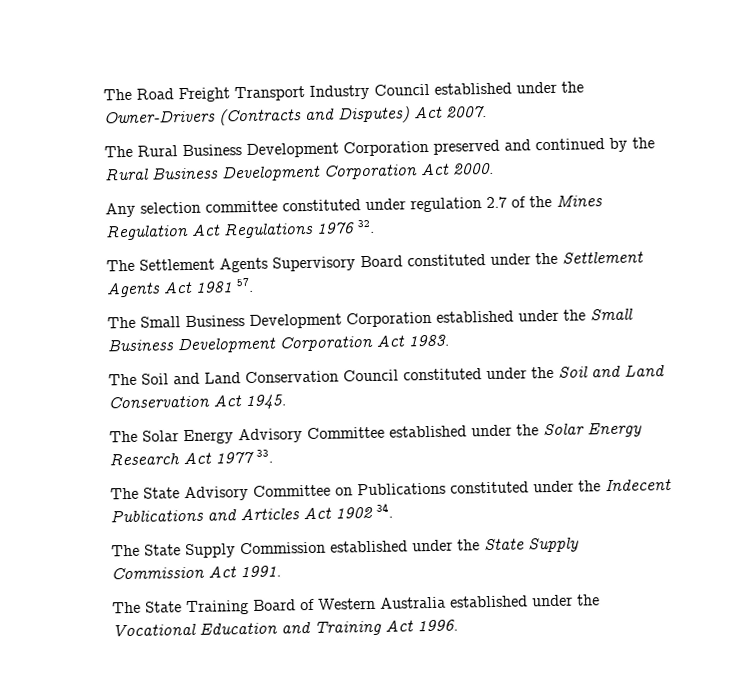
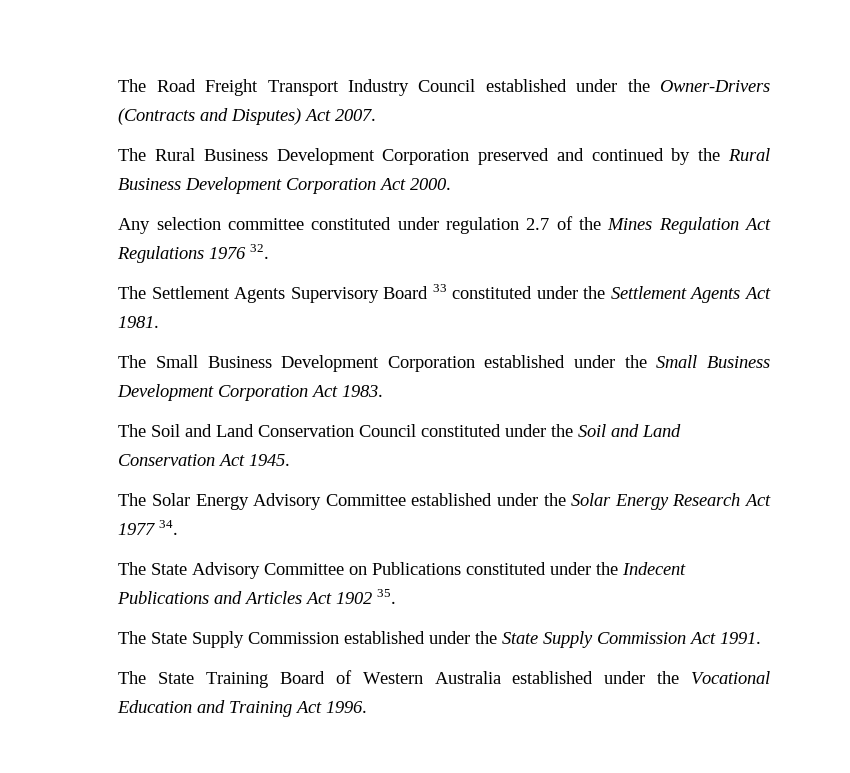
- The Settlement Agents Supervisory Board constituted under the Settlement Agents Act 1981 57.
+ The Settlement Agents Supervisory Board 33 constituted under the Settlement Agents Act 1981.
- The Solar Energy Advisory Committee established under the Solar Energy Research Act 1977 33.
+ The Solar Energy Advisory Committee established under the Solar Energy Research Act 1977 34.
- The State Advisory Committee on Publications constituted under the Indecent Publications and Articles Act 1902 34.
+ The State Advisory Committee on Publications constituted under the Indecent Publications and Articles Act 1902 35.

